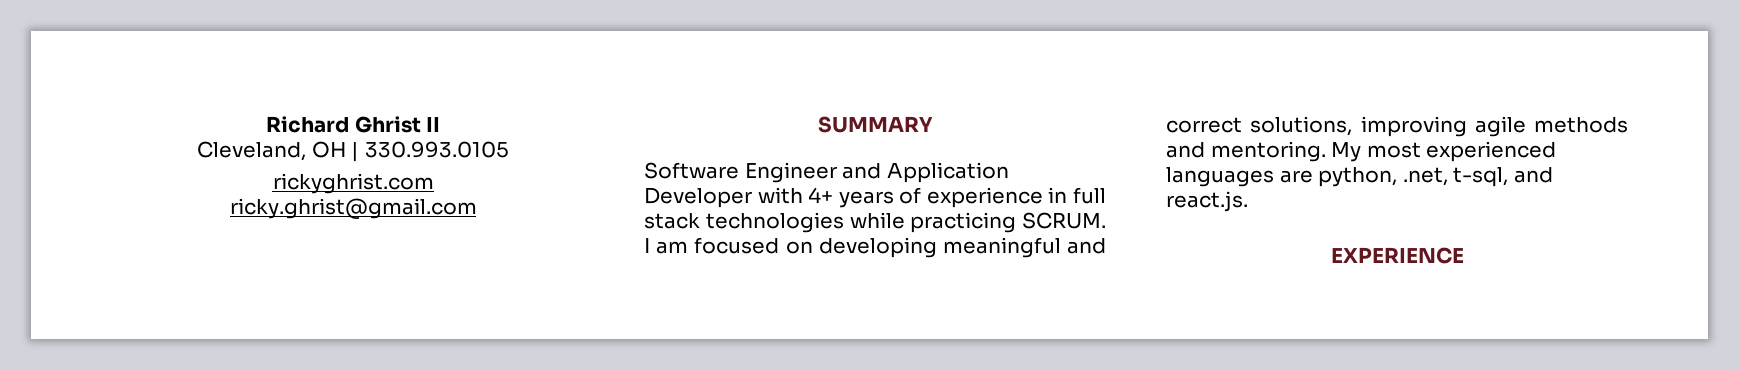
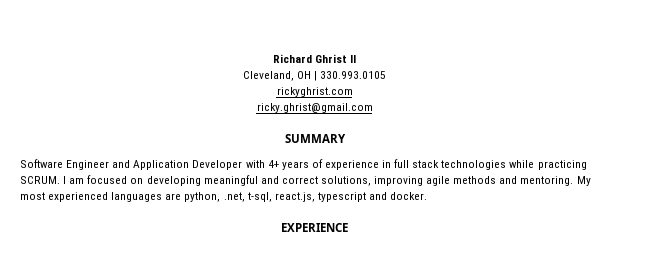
- My most experienced languages are python, .net, t-sql, and react.js.
+ My most experienced languages are python, .net, t-sql, react.js, typescript and docker.

